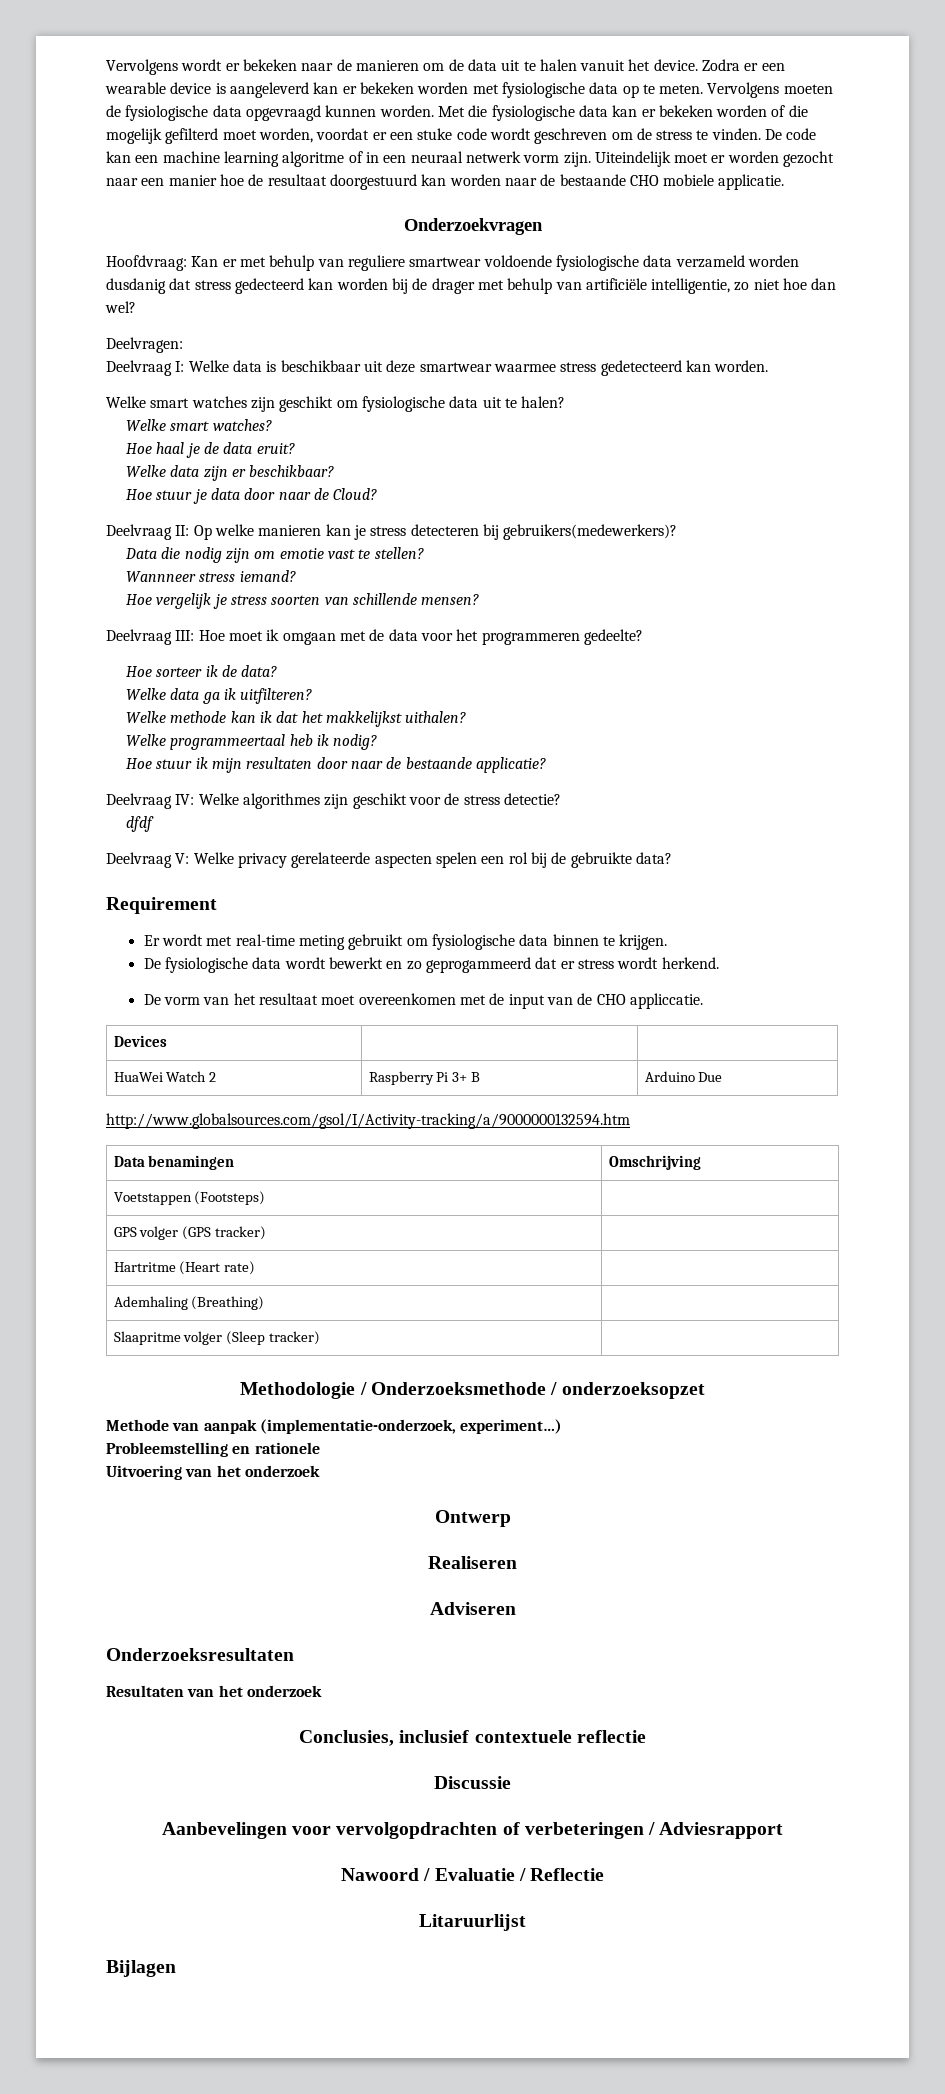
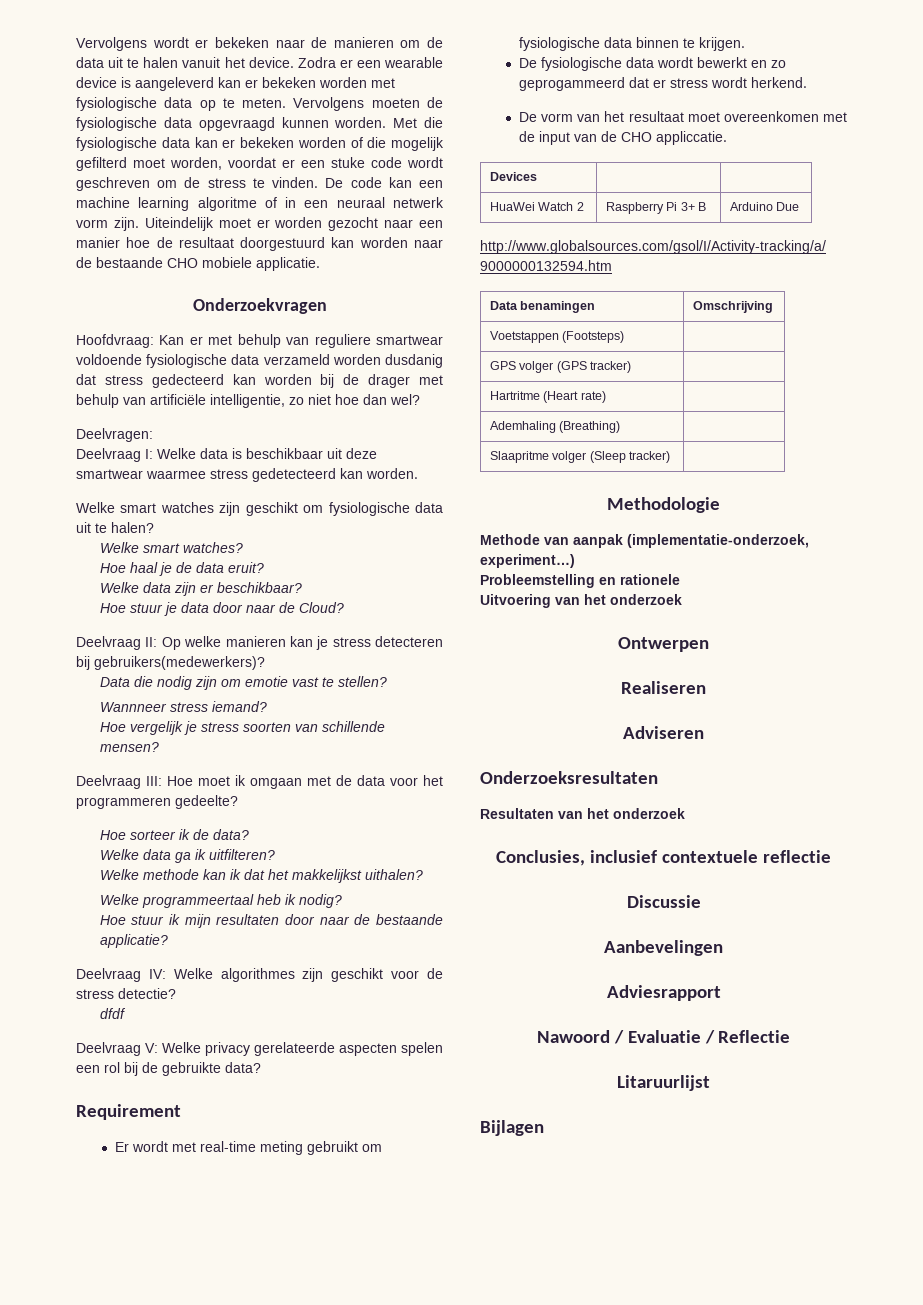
- Methodologie / Onderzoeksmethode / onderzoeksopzet
+ Methodologie
- Ontwerp
+ Ontwerpen
- Aanbevelingen voor vervolgopdrachten of verbeteringen / Adviesrapport
+ Aanbevelingen
+ Adviesrapport

